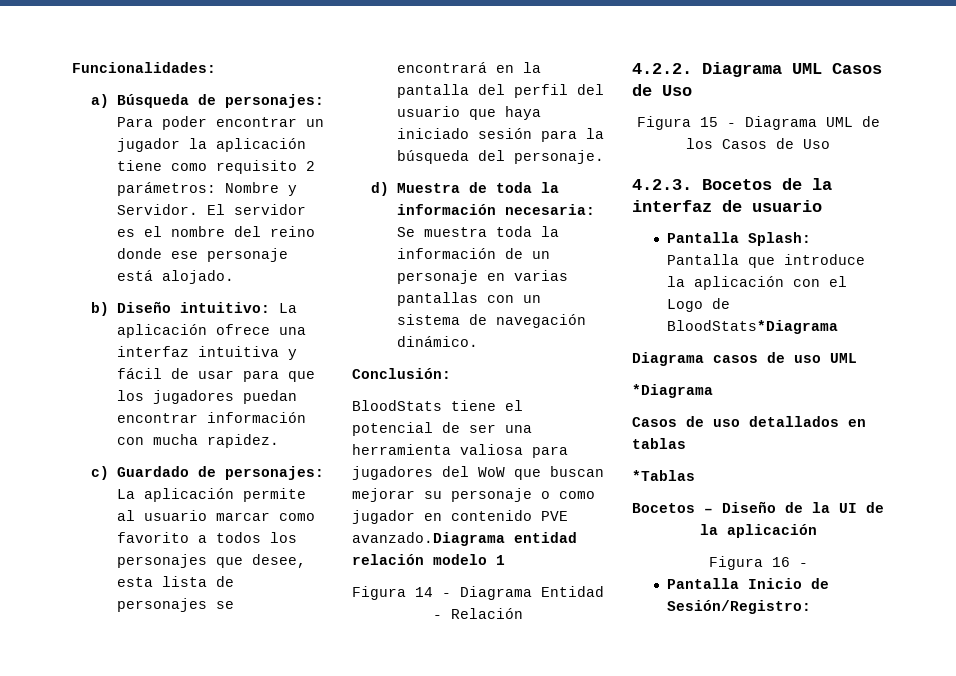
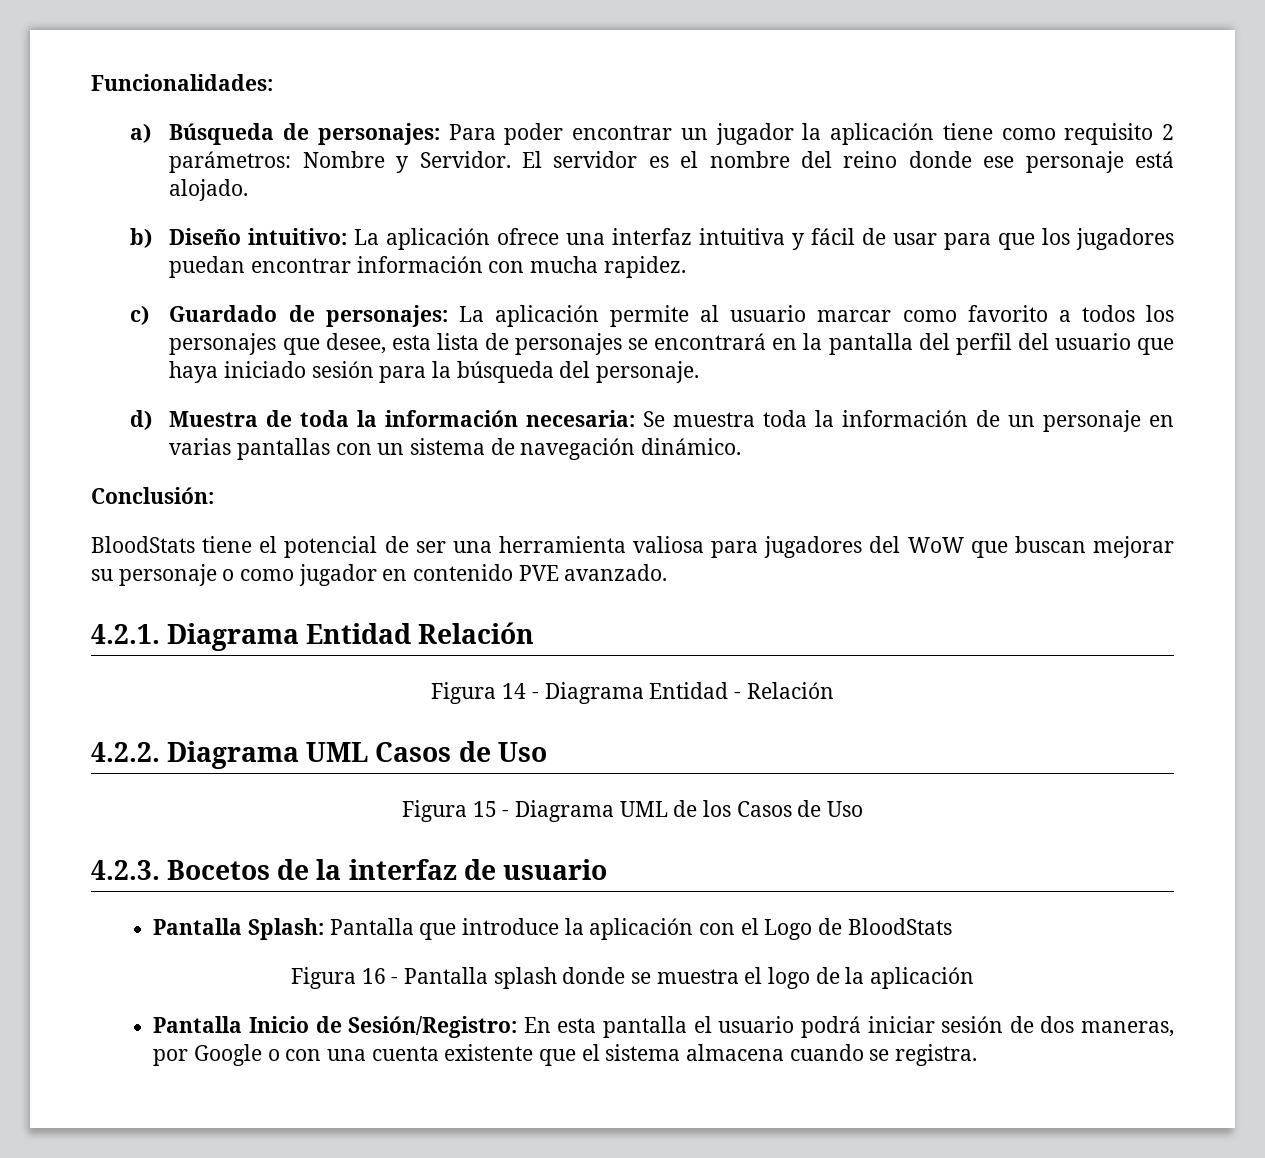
- BloodStats tiene el potencial de ser una herramienta valiosa para jugadores del WoW que buscan mejorar su personaje o como jugador en contenido PVE avanzado.Diagrama entidad relación modelo 1
+ BloodStats tiene el potencial de ser una herramienta valiosa para jugadores del WoW que buscan mejorar su personaje o como jugador en contenido PVE avanzado.
+ 4.2.1. Diagrama Entidad Relación
- Pantalla Splash: Pantalla que introduce la aplicación con el Logo de BloodStats*Diagrama
- Diagrama casos de uso UML
- *Diagrama
- Casos de uso detallados en tablas
- *Tablas
- Bocetos – Diseño de la UI de la aplicación
- Figura 16 -
- Pantalla Inicio de Sesión/Registro:
+ Pantalla Splash: Pantalla que introduce la aplicación con el Logo de BloodStats
+ Figura 16 - Pantalla splash donde se muestra el logo de la aplicación
+ Pantalla Inicio de Sesión/Registro: En esta pantalla el usuario podrá iniciar sesión de dos maneras, por Google o con una cuenta existente que el sistema almacena cuando se registra.

